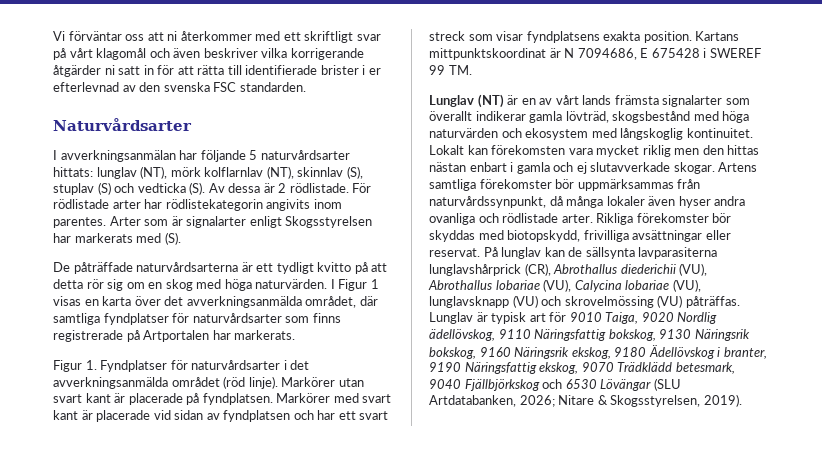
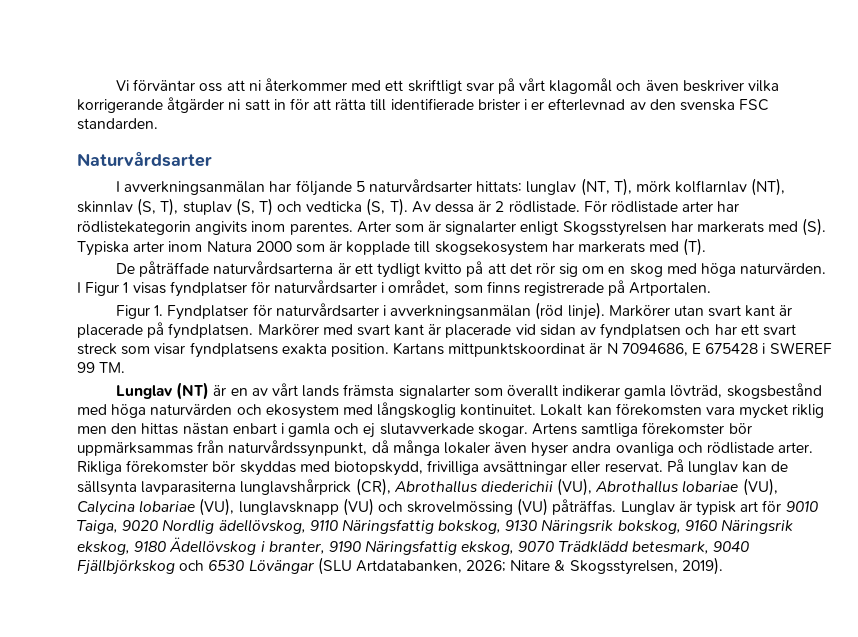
- I avverkningsanmälan har följande 5 naturvårdsarter hittats: lunglav (NT), mörk kolflarnlav (NT), skinnlav (S), stuplav (S) och vedticka (S). Av dessa är 2 rödlistade.
+ I avverkningsanmälan har följande 5 naturvårdsarter hittats: lunglav (NT, T), mörk kolflarnlav (NT), skinnlav (S, T), stuplav (S, T) och vedticka (S, T). Av dessa är 2 rödlistade.
- Arter som är signalarter enligt Skogsstyrelsen har markerats med (S).
+ Arter som är signalarter enligt Skogsstyrelsen har markerats med (S). Typiska arter inom Natura 2000 som är kopplade till skogsekosystem har markerats med (T).
- De påträffade naturvårdsarterna är ett tydligt kvitto på att detta rör sig om en skog med höga naturvärden.
+ De påträffade naturvårdsarterna är ett tydligt kvitto på att det rör sig om en skog med höga naturvärden.
- I Figur 1 visas en karta över det avverkningsanmälda området, där samtliga fyndplatser för naturvårdsarter som finns registrerade på Artportalen har markerats.
+ I Figur 1 visas fyndplatser för naturvårdsarter i området, som finns registrerade på Artportalen.
- Figur 1. Fyndplatser för naturvårdsarter i det avverkningsanmälda området (röd linje).
+ Figur 1. Fyndplatser för naturvårdsarter i avverkningsanmälan (röd linje).

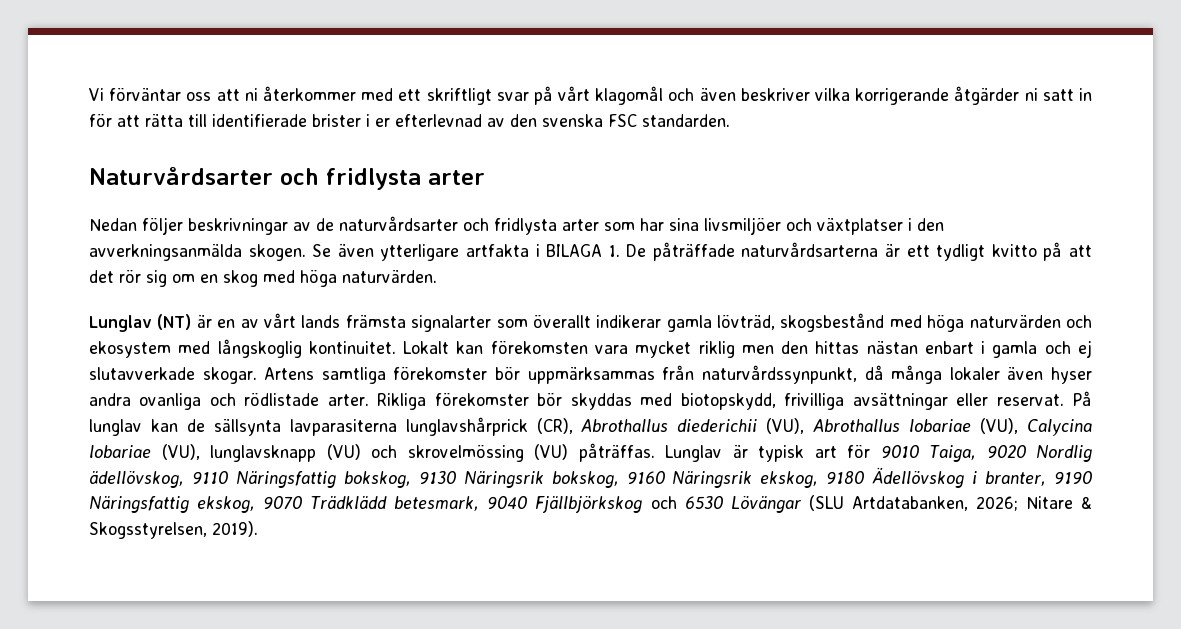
- Naturvårdsarter
- I avverkningsanmälan har följande 5 naturvårdsarter hittats: lunglav (NT, T), mörk kolflarnlav (NT), skinnlav (S, T), stuplav (S, T) och vedticka (S, T). Av dessa är 2 rödlistade. För rödlistade arter har rödlistekategorin angivits inom parentes. Arter som är signalarter enligt Skogsstyrelsen har markerats med (S). Typiska arter inom Natura 2000 som är kopplade till skogsekosystem har markerats med (T).
- De påträffade naturvårdsarterna är ett tydligt kvitto på att det rör sig om en skog med höga naturvärden. I Figur 1 visas fyndplatser för naturvårdsarter i området, som finns registrerade på Artportalen.
- Figur 1. Fyndplatser för naturvårdsarter i avverkningsanmälan (röd linje). Markörer utan svart kant är placerade på fyndplatsen. Markörer med svart kant är placerade vid sidan av fyndplatsen och har ett svart streck som visar fyndplatsens exakta position. Kartans mittpunktskoordinat är N 7094686, E 675428 i SWEREF 99 TM.
+ Naturvårdsarter och fridlysta arter
+ Nedan följer beskrivningar av de naturvårdsarter och fridlysta arter som har sina livsmiljöer och växtplatser i den avverkningsanmälda skogen. Se även ytterligare artfakta i BILAGA 1. De påträffade naturvårdsarterna är ett tydligt kvitto på att det rör sig om en skog med höga naturvärden.

